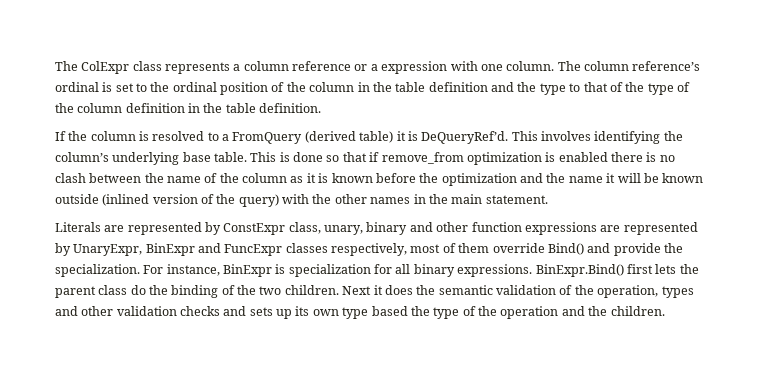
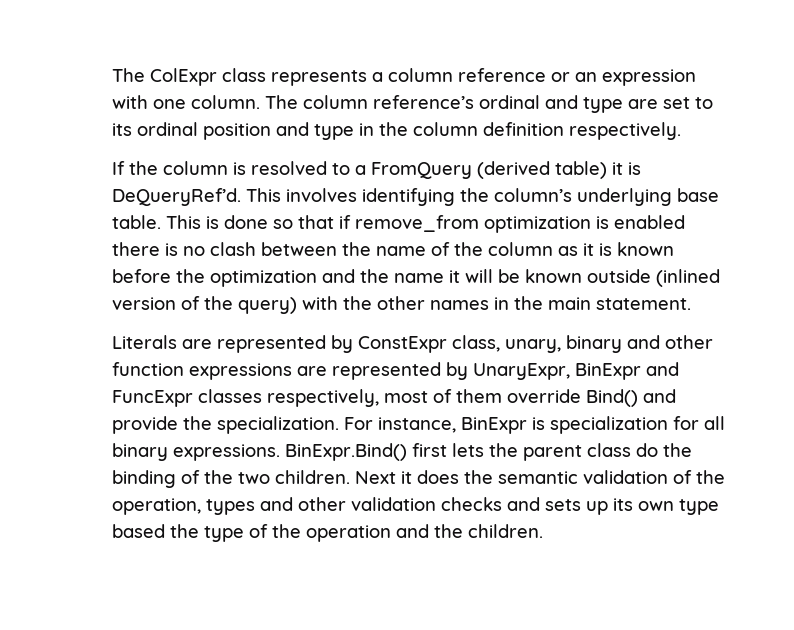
- The ColExpr class represents a column reference or a expression with one column.
+ The ColExpr class represents a column reference or an expression with one column.
- The column reference’s ordinal is set to the ordinal position of the column in the table definition and the type to that of the type of the column definition in the table definition.
+ The column reference’s ordinal and type are set to its ordinal position and type in the column definition respectively.

